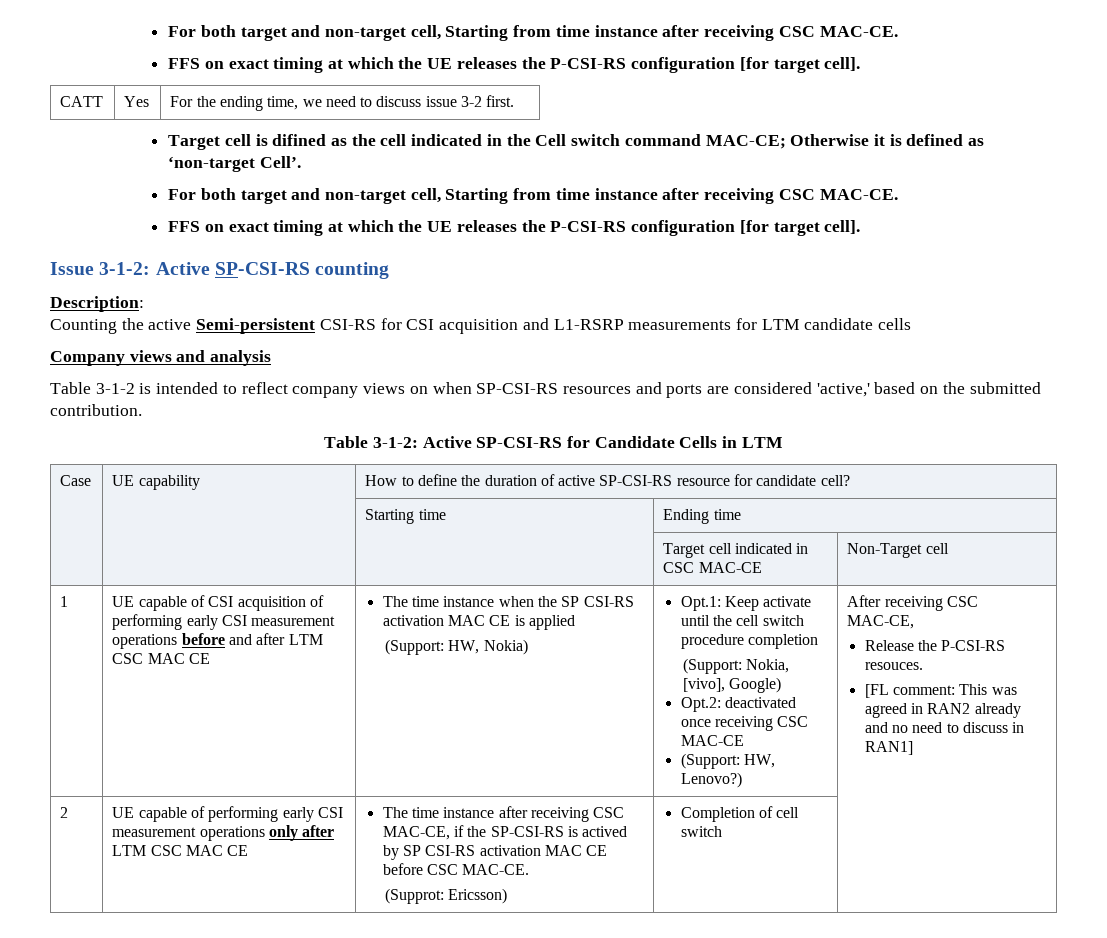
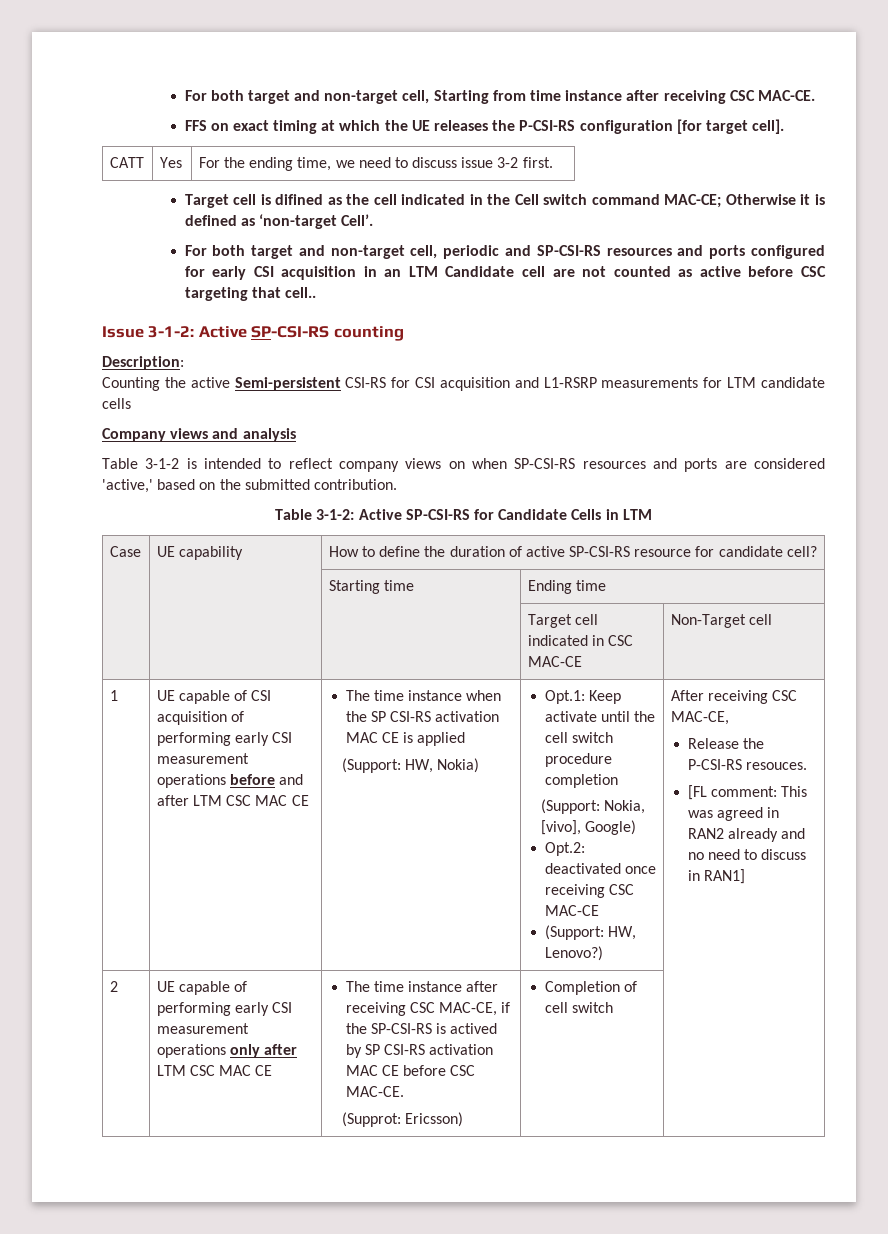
  Target cell is difined as the cell indicated in the Cell switch command MAC-CE; Otherwise it is defined as ‘non-target Cell’.
- For both target and non-target cell, Starting from time instance after receiving CSC MAC-CE.
- FFS on exact timing at which the UE releases the P-CSI-RS configuration [for target cell].
+ For both target and non-target cell, periodic and SP-CSI-RS resources and ports configured for early CSI acquisition in an LTM Candidate cell are not counted as active before CSC targeting that cell..

